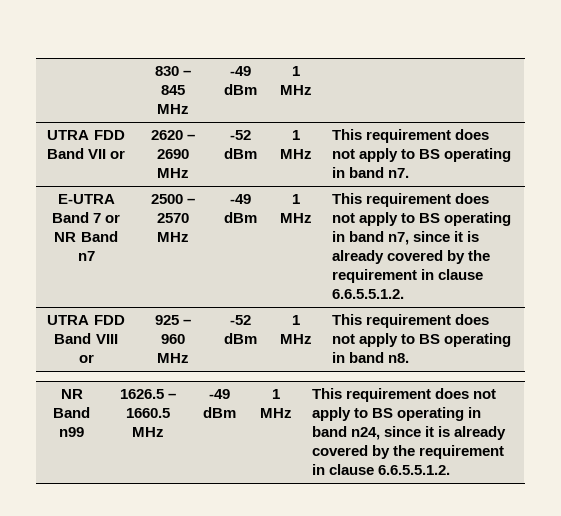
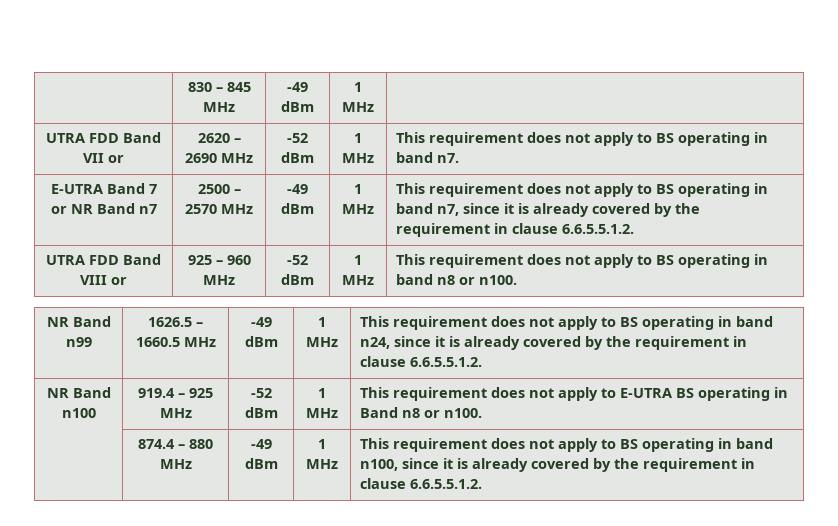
- UTRA FDD Band VIII or | 925 – 960 MHz | -52 dBm | 1 MHz | This requirement does not apply to BS operating in band n8.
+ UTRA FDD Band VIII or | 925 – 960 MHz | -52 dBm | 1 MHz | This requirement does not apply to BS operating in band n8 or n100.
+ NR Band n100 | 919.4 – 925 MHz | -52 dBm | 1 MHz | This requirement does not apply to E-UTRA BS operating in Band n8 or n100.
+ | 874.4 – 880 MHz | -49 dBm | 1 MHz | This requirement does not apply to BS operating in band n100, since it is already covered by the requirement in clause 6.6.5.5.1.2.

